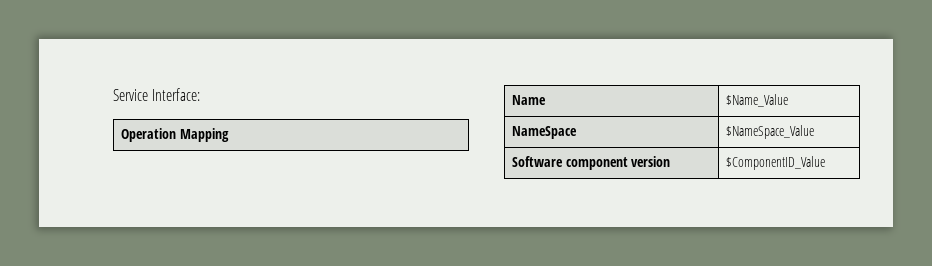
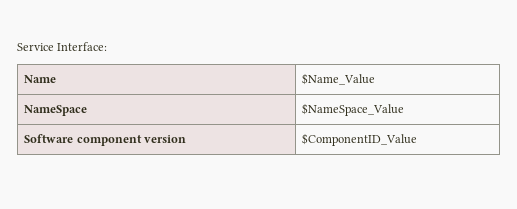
- Operation Mapping

